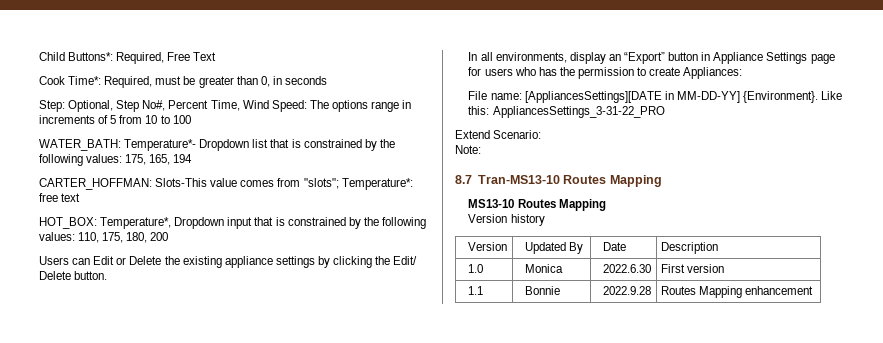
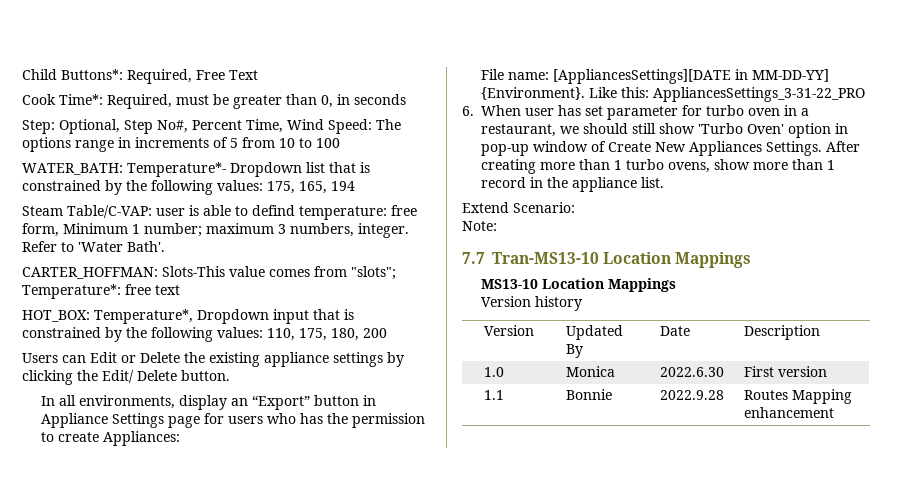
+ Steam Table/C-VAP: user is able to defind temperature: free form, Minimum 1 number; maximum 3 numbers, integer. Refer to 'Water Bath'.
+ 6. When user has set parameter for turbo oven in a restaurant, we should still show 'Turbo Oven' option in pop-up window of Create New Appliances Settings. After creating more than 1 turbo ovens, show more than 1 record in the appliance list.
- 8.7 Tran-MS13-10 Routes Mapping
+ 7.7 Tran-MS13-10 Location Mappings
- MS13-10 Routes Mapping
+ MS13-10 Location Mappings

